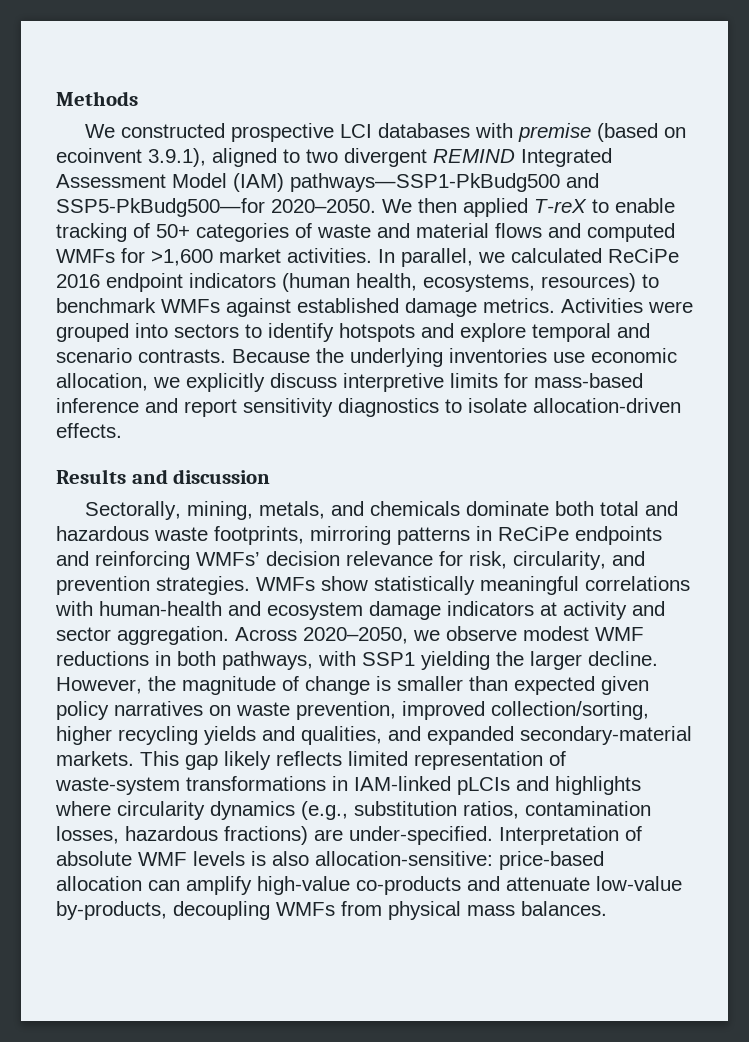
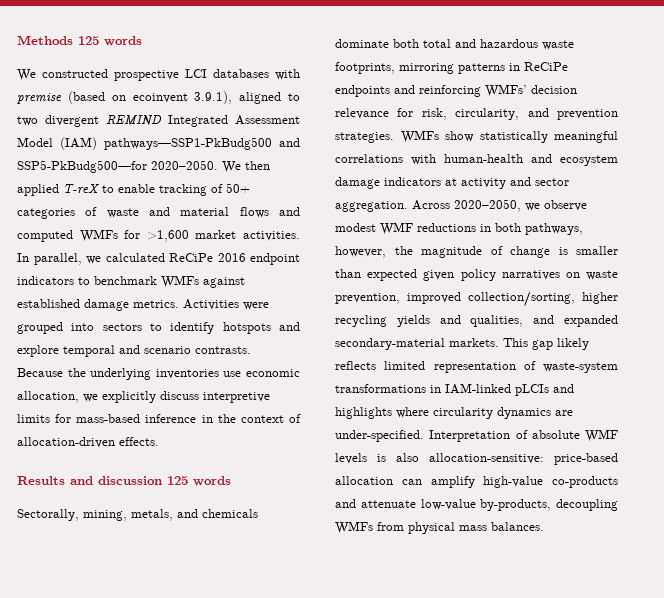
- Methods
+ Methods 125 words
- In parallel, we calculated ReCiPe 2016 endpoint indicators (human health, ecosystems, resources) to benchmark WMFs against established damage metrics.
+ In parallel, we calculated ReCiPe 2016 endpoint indicators to benchmark WMFs against established damage metrics.
- Because the underlying inventories use economic allocation, we explicitly discuss interpretive limits for mass-based inference and report sensitivity diagnostics to isolate allocation-driven effects.
+ Because the underlying inventories use economic allocation, we explicitly discuss interpretive limits for mass-based inference in the context of allocation-driven effects.
- Results and discussion
+ Results and discussion 125 words
- Across 2020–2050, we observe modest WMF reductions in both pathways, with SSP1 yielding the larger decline. However, the magnitude of change is smaller than expected given policy narratives on waste prevention, improved collection/sorting, higher recycling yields and qualities, and expanded secondary-material markets.
+ Across 2020–2050, we observe modest WMF reductions in both pathways, however, the magnitude of change is smaller than expected given policy narratives on waste prevention, improved collection/sorting, higher recycling yields and qualities, and expanded secondary-material markets.
- This gap likely reflects limited representation of waste-system transformations in IAM-linked pLCIs and highlights where circularity dynamics (e.g., substitution ratios, contamination losses, hazardous fractions) are under-specified.
+ This gap likely reflects limited representation of waste-system transformations in IAM-linked pLCIs and highlights where circularity dynamics are under-specified.

